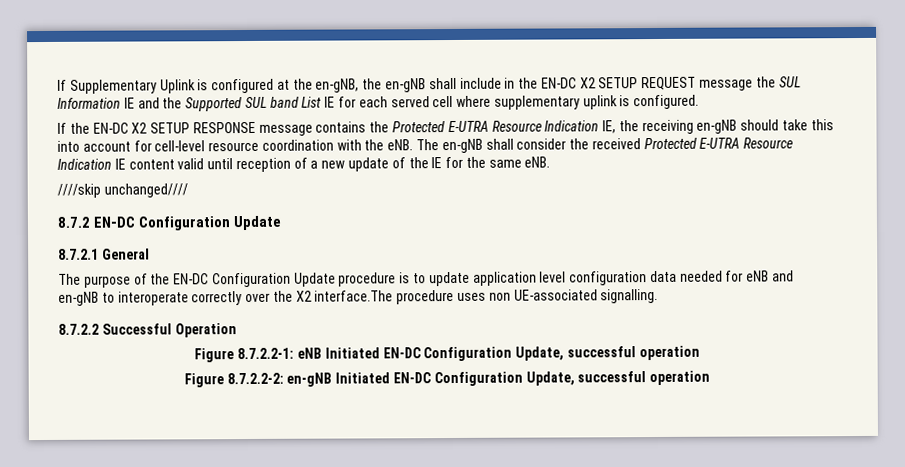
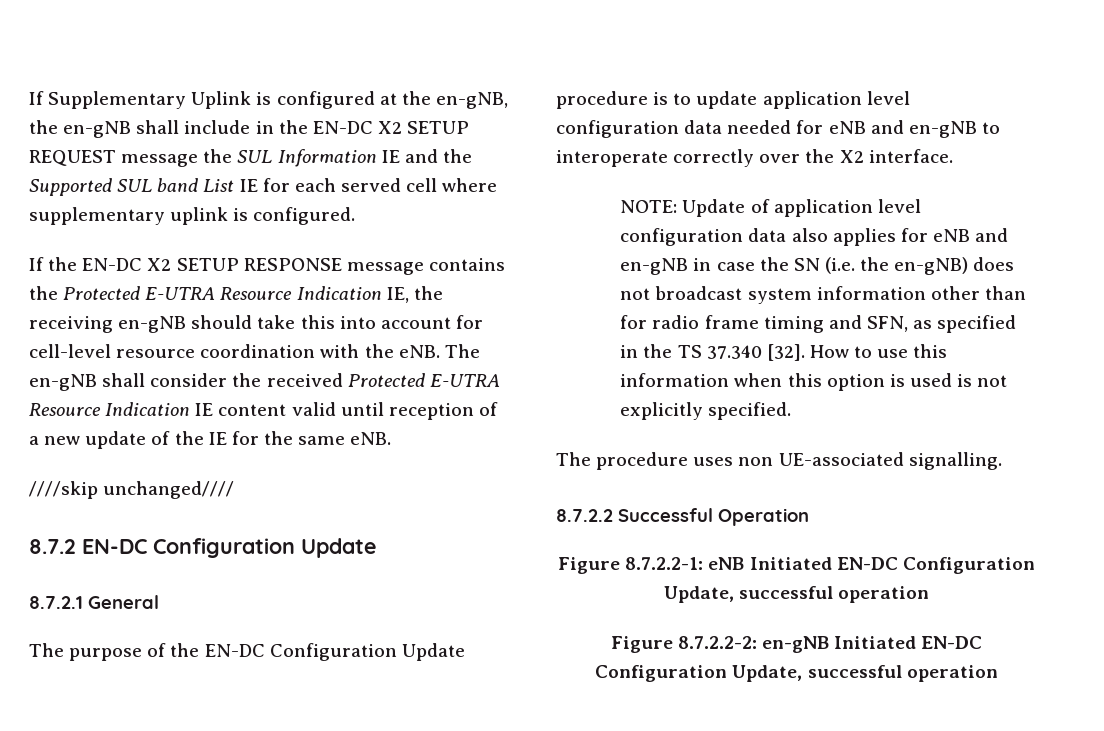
- The purpose of the EN-DC Configuration Update procedure is to update application level configuration data needed for eNB and en-gNB to interoperate correctly over the X2 interface.The procedure uses non UE-associated signalling.
+ The purpose of the EN-DC Configuration Update procedure is to update application level configuration data needed for eNB and en-gNB to interoperate correctly over the X2 interface.
+ NOTE: Update of application level configuration data also applies for eNB and en-gNB in case the SN (i.e. the en-gNB) does not broadcast system information other than for radio frame timing and SFN, as specified in the TS 37.340 [32]. How to use this information when this option is used is not explicitly specified.
+ The procedure uses non UE-associated signalling.

